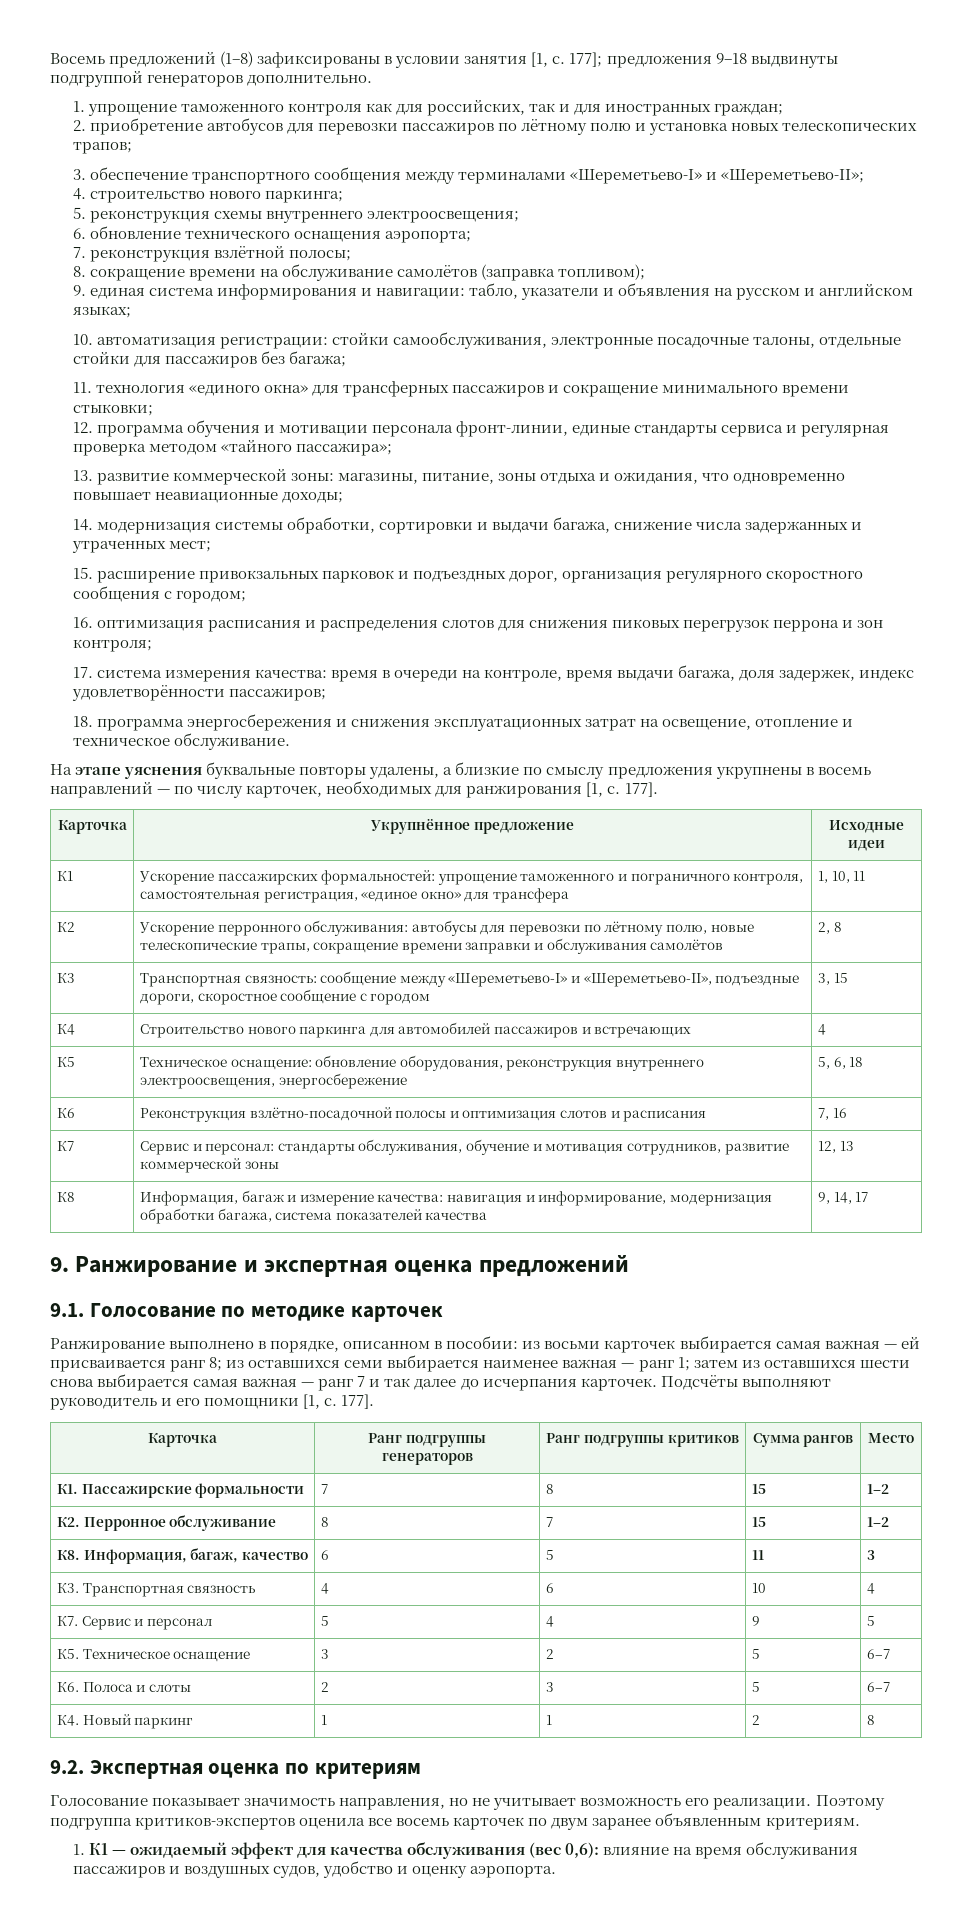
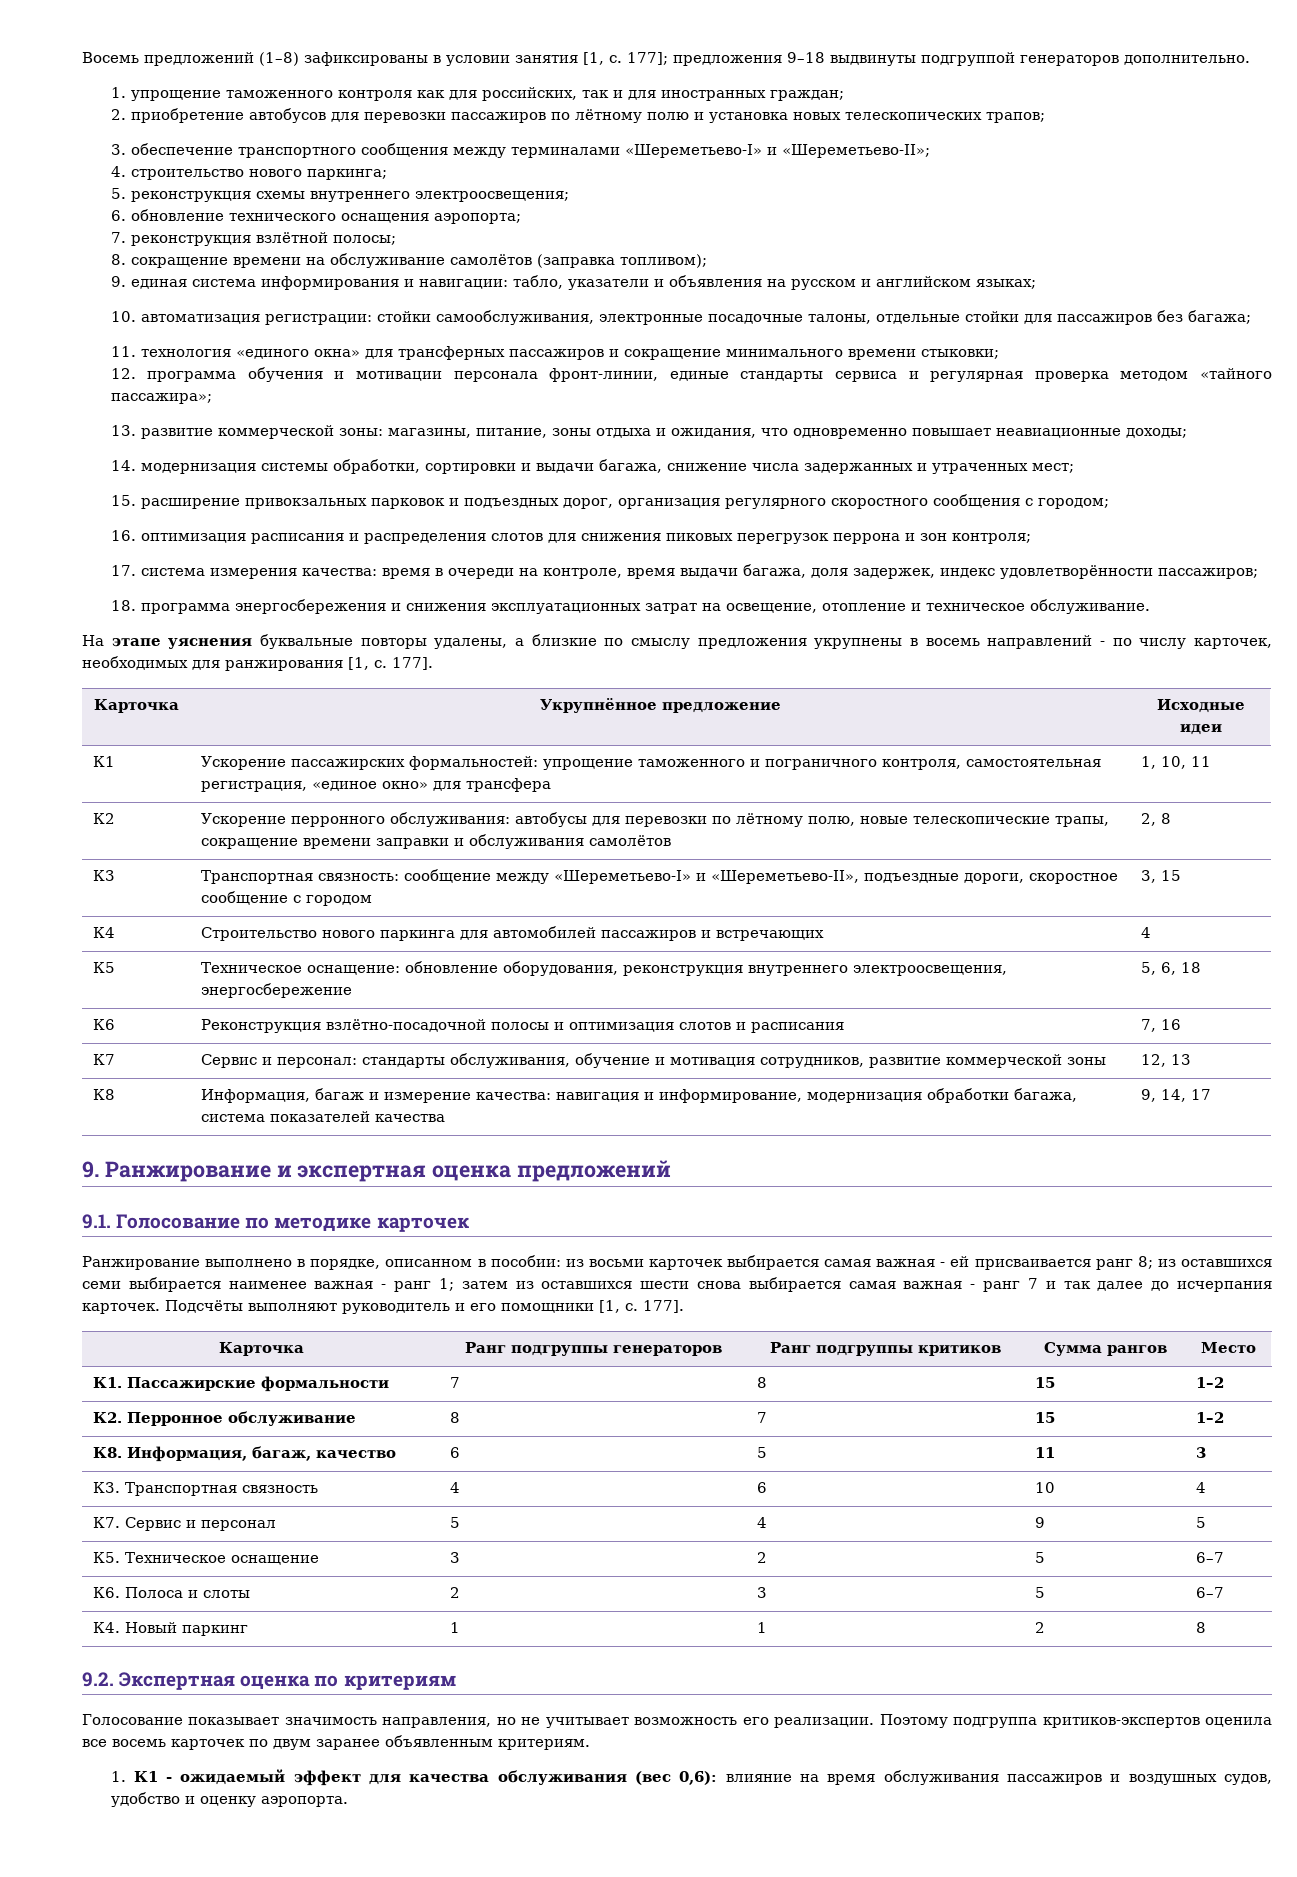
- На этапе уяснения буквальные повторы удалены, а близкие по смыслу предложения укрупнены в восемь направлений — по числу карточек, необходимых для ранжирования [1, с.
+ На этапе уяснения буквальные повторы удалены, а близкие по смыслу предложения укрупнены в восемь направлений - по числу карточек, необходимых для ранжирования [1, с.
- Ранжирование выполнено в порядке, описанном в пособии: из восьми карточек выбирается самая важная — ей присваивается ранг 8; из оставшихся семи выбирается наименее важная — ранг 1; затем из оставшихся шести снова выбирается самая важная — ранг 7 и так далее до исчерпания карточек.
+ Ранжирование выполнено в порядке, описанном в пособии: из восьми карточек выбирается самая важная - ей присваивается ранг 8; из оставшихся семи выбирается наименее важная - ранг 1; затем из оставшихся шести снова выбирается самая важная - ранг 7 и так далее до исчерпания карточек.
- 1. К1 — ожидаемый эффект для качества обслуживания (вес 0,6): влияние на время обслуживания пассажиров и воздушных судов, удобство и оценку аэропорта.
+ 1. К1 - ожидаемый эффект для качества обслуживания (вес 0,6): влияние на время обслуживания пассажиров и воздушных судов, удобство и оценку аэропорта.

